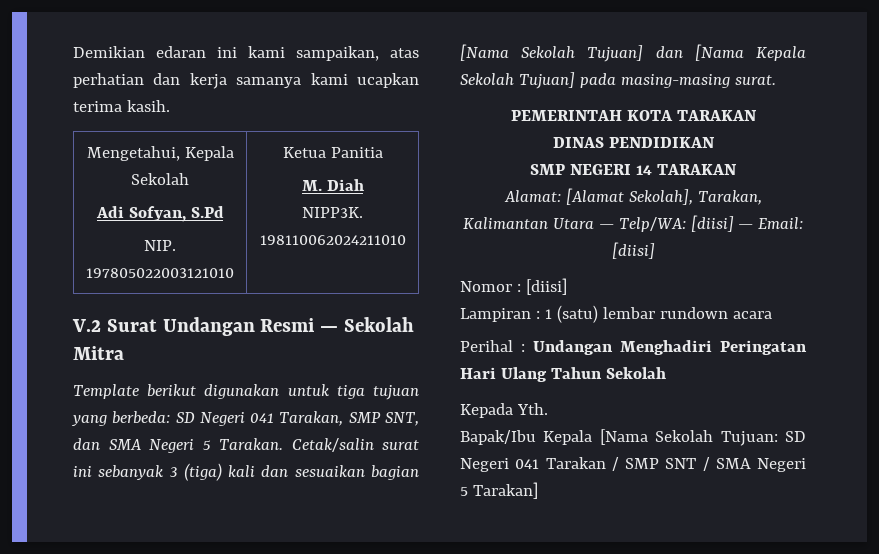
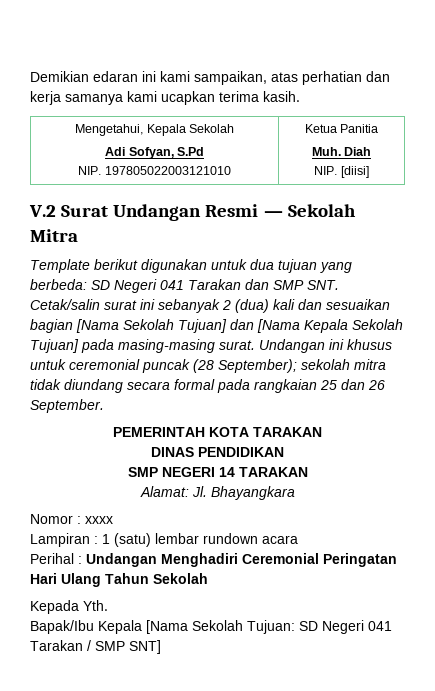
  Mengetahui, Kepala Sekolah
  Adi Sofyan, S.Pd
  NIP. 197805022003121010 | Ketua Panitia
- M. Diah
- NIPP3K. 198110062024211010
+ Muh. Diah
+ NIP. [diisi]
- Template berikut digunakan untuk tiga tujuan yang berbeda: SD Negeri 041 Tarakan, SMP SNT, dan SMA Negeri 5 Tarakan. Cetak/salin surat ini sebanyak 3 (tiga) kali dan sesuaikan bagian [Nama Sekolah Tujuan] dan [Nama Kepala Sekolah Tujuan] pada masing-masing surat.
+ Template berikut digunakan untuk dua tujuan yang berbeda: SD Negeri 041 Tarakan dan SMP SNT. Cetak/salin surat ini sebanyak 2 (dua) kali dan sesuaikan bagian [Nama Sekolah Tujuan] dan [Nama Kepala Sekolah Tujuan] pada masing-masing surat. Undangan ini khusus untuk ceremonial puncak (28 September); sekolah mitra tidak diundang secara formal pada rangkaian 25 dan 26 September.
- Alamat: [Alamat Sekolah], Tarakan, Kalimantan Utara — Telp/WA: [diisi] — Email: [diisi]
+ Alamat: Jl. Bhayangkara
- Nomor : [diisi]
+ Nomor : xxxx
- Perihal : Undangan Menghadiri Peringatan Hari Ulang Tahun Sekolah
+ Perihal : Undangan Menghadiri Ceremonial Peringatan Hari Ulang Tahun Sekolah
- Bapak/Ibu Kepala [Nama Sekolah Tujuan: SD Negeri 041 Tarakan / SMP SNT / SMA Negeri 5 Tarakan]
+ Bapak/Ibu Kepala [Nama Sekolah Tujuan: SD Negeri 041 Tarakan / SMP SNT]

